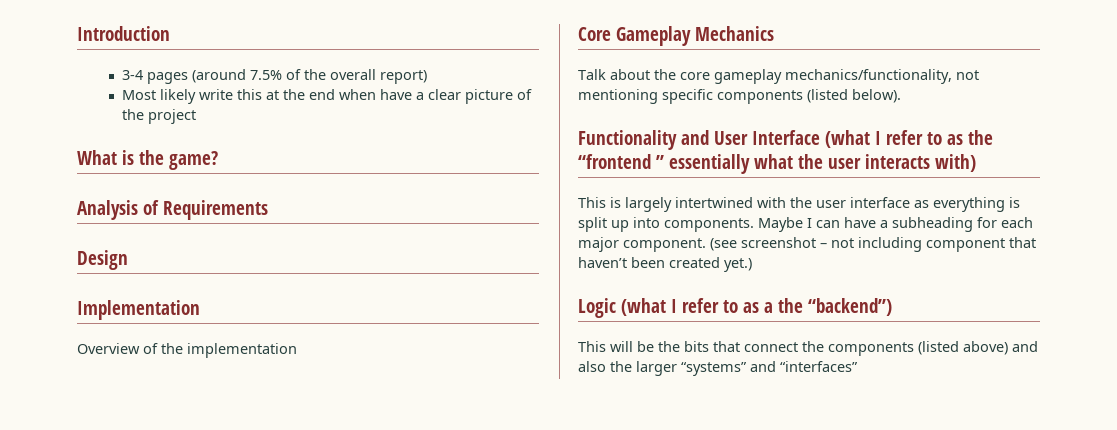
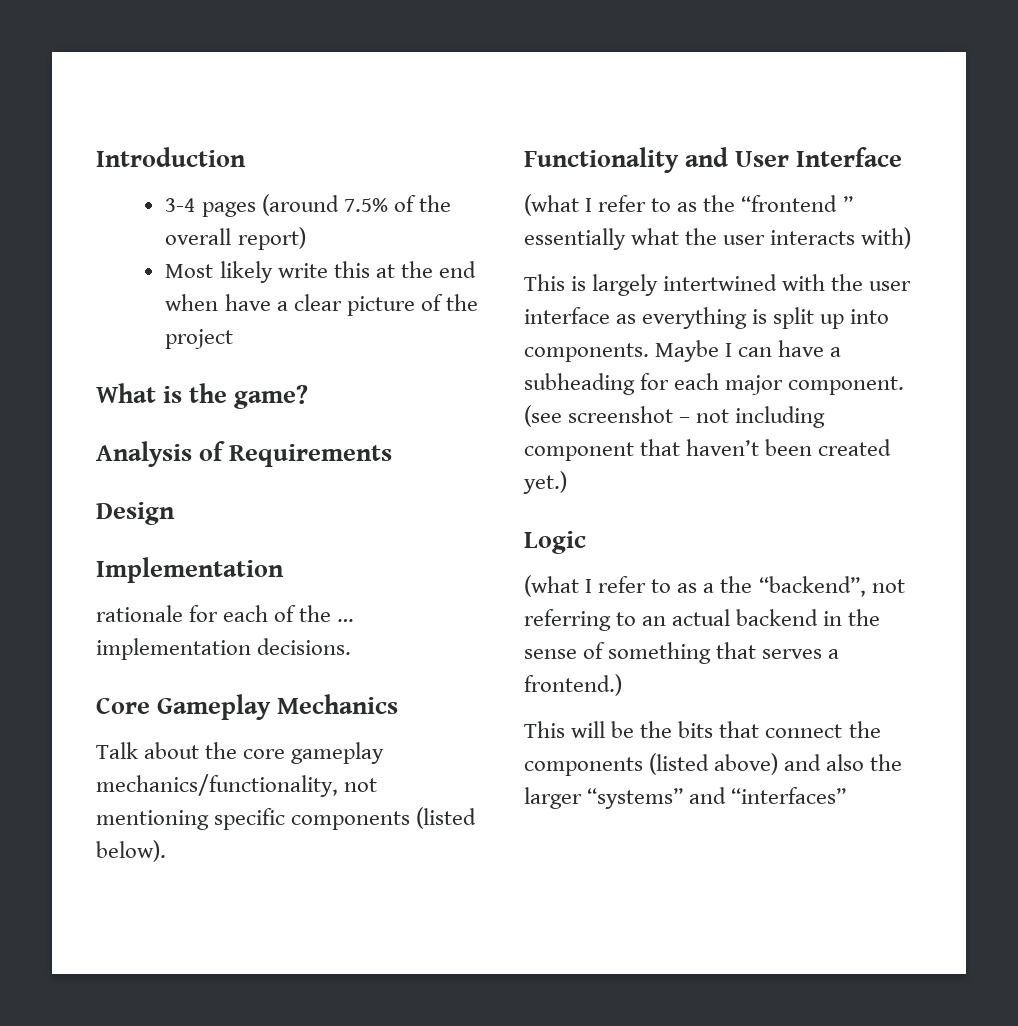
- Overview of the implementation
+ rationale for each of the … implementation decisions.
- Functionality and User Interface (what I refer to as the “frontend ” essentially what the user interacts with)
+ Functionality and User Interface
+ (what I refer to as the “frontend ” essentially what the user interacts with)
- Logic (what I refer to as a the “backend”)
+ Logic
+ (what I refer to as a the “backend”, not referring to an actual backend in the sense of something that serves a frontend.)

